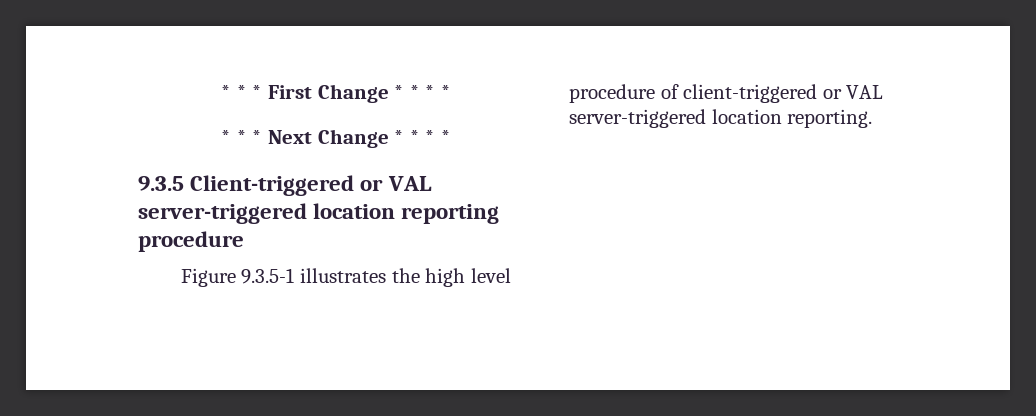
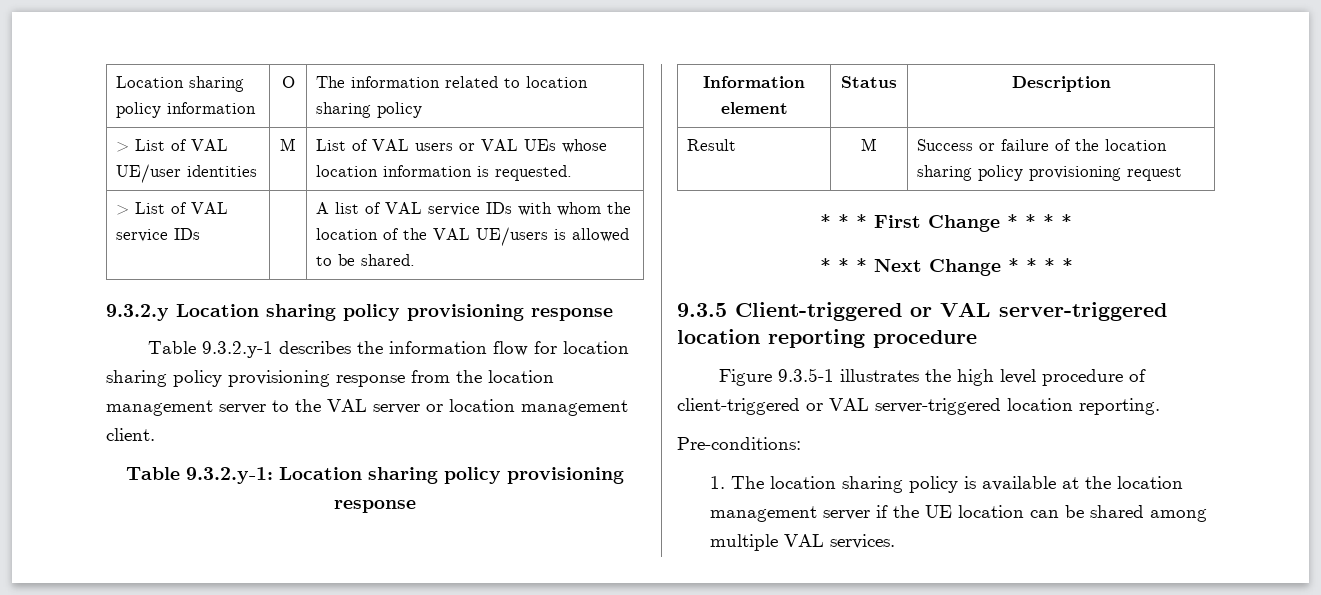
+ Location sharing policy information | O | The information related to location sharing policy
+ > List of VAL UE/user identities | M | List of VAL users or VAL UEs whose location information is requested.
+ > List of VAL service IDs | | A list of VAL service IDs with whom the location of the VAL UE/users is allowed to be shared.
+ 9.3.2.y Location sharing policy provisioning response
+ Table 9.3.2.y-1 describes the information flow for location sharing policy provisioning response from the location management server to the VAL server or location management client.
+ Table 9.3.2.y-1: Location sharing policy provisioning response
+ Information element | Status | Description
+ Result | M | Success or failure of the location sharing policy provisioning request
+ Pre-conditions:
+ 1. The location sharing policy is available at the location management server if the UE location can be shared among multiple VAL services.

